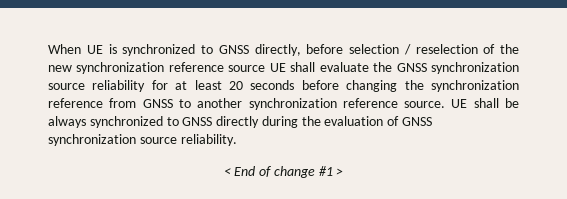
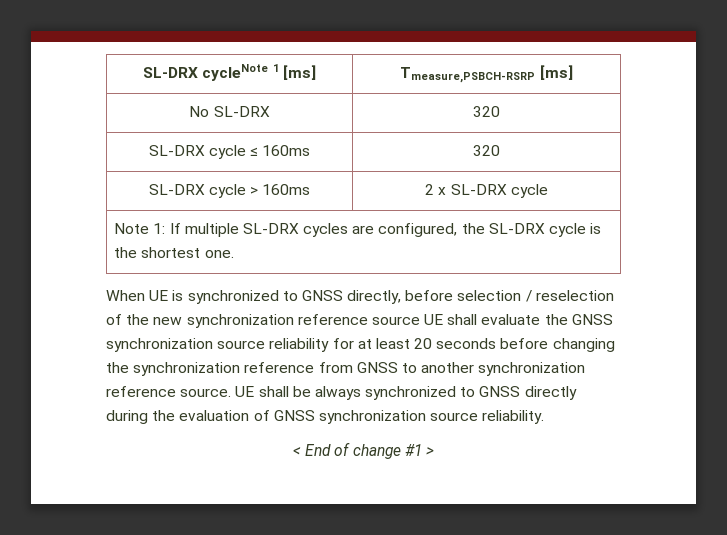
+ SL-DRX cycleNote 1 [ms] | Tmeasure,PSBCH-RSRP [ms]
+ No SL-DRX | 320
+ SL-DRX cycle ≤ 160ms | 320
+ SL-DRX cycle > 160ms | 2 x SL-DRX cycle
+ Note 1: If multiple SL-DRX cycles are configured, the SL-DRX cycle is the shortest one.

